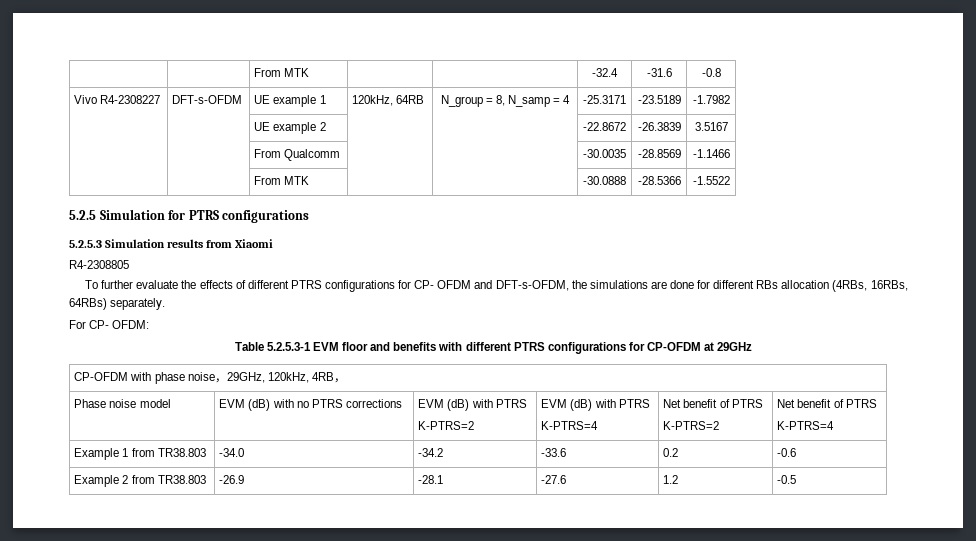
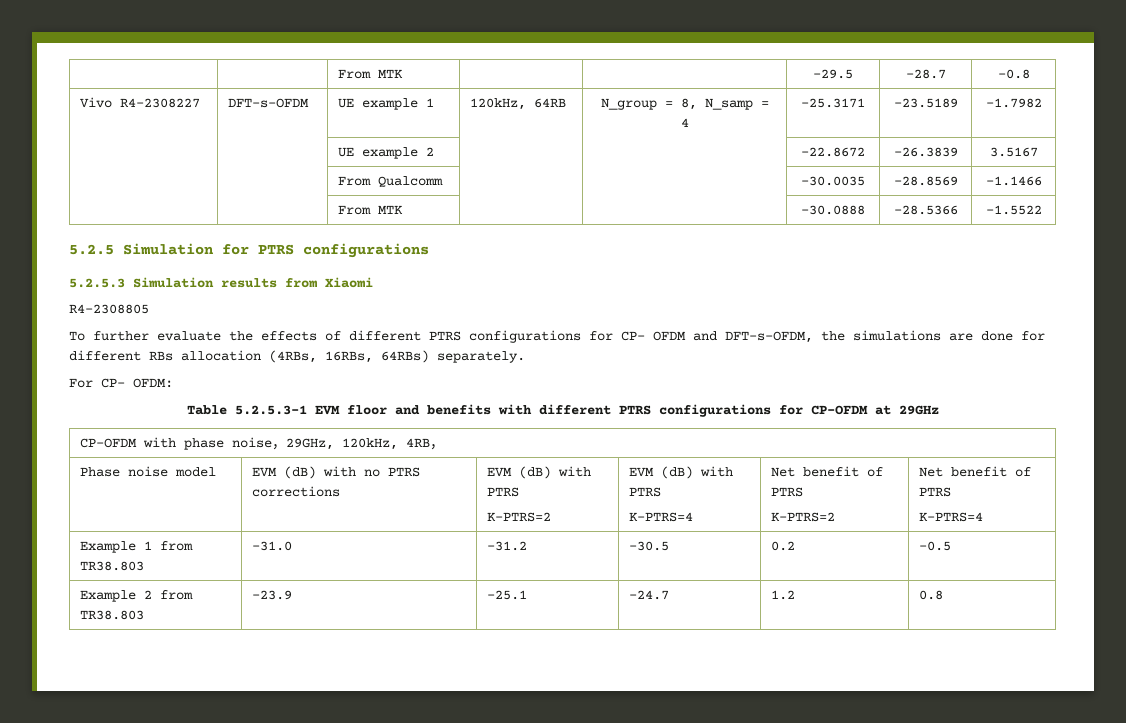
- | | From MTK | | | -32.4 | -31.6 | -0.8
+ | | From MTK | | | -29.5 | -28.7 | -0.8
- Example 1 from TR38.803 | -34.0 | -34.2 | -33.6 | 0.2 | -0.6
+ Example 1 from TR38.803 | -31.0 | -31.2 | -30.5 | 0.2 | -0.5
- Example 2 from TR38.803 | -26.9 | -28.1 | -27.6 | 1.2 | -0.5
+ Example 2 from TR38.803 | -23.9 | -25.1 | -24.7 | 1.2 | 0.8

